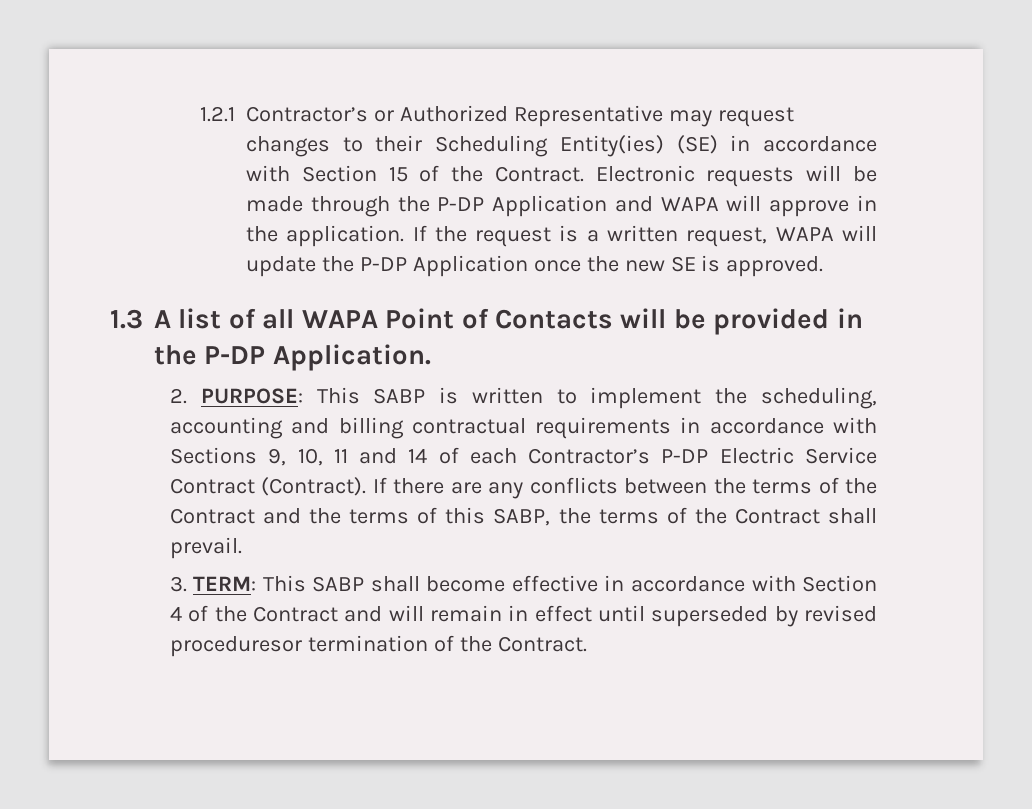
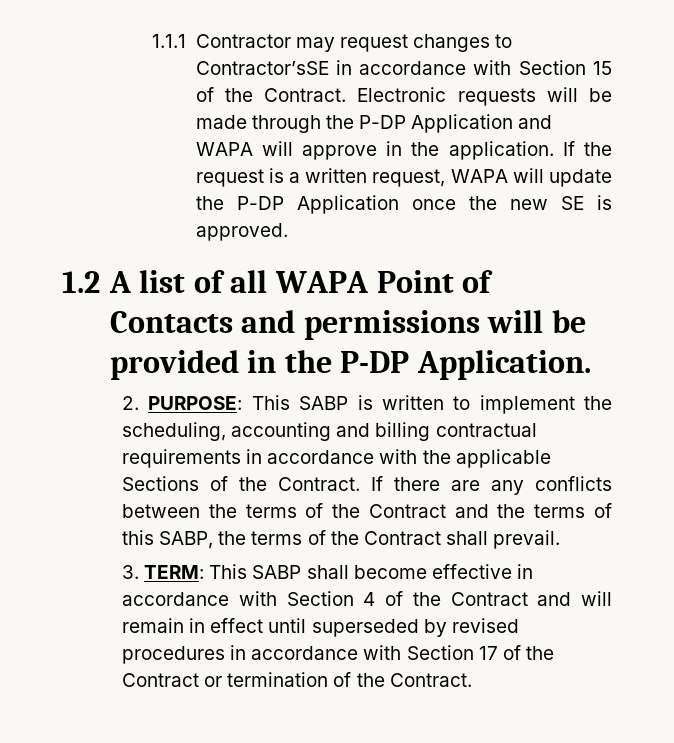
- 1.2.1 Contractor’s or Authorized Representative may request changes to their Scheduling Entity(ies) (SE) in accordance with Section 15 of the Contract.
+ 1.1.1 Contractor may request changes to Contractor’sSE in accordance with Section 15 of the Contract.
- 1.3 A list of all WAPA Point of Contacts will be provided in the P-DP Application.
+ 1.2 A list of all WAPA Point of Contacts and permissions will be provided in the P-DP Application.
- 2. PURPOSE: This SABP is written to implement the scheduling, accounting and billing contractual requirements in accordance with Sections 9, 10, 11 and 14 of each Contractor’s P-DP Electric Service Contract (Contract).
+ 2. PURPOSE: This SABP is written to implement the scheduling, accounting and billing contractual requirements in accordance with the applicable Sections of the Contract.
- 3. TERM: This SABP shall become effective in accordance with Section 4 of the Contract and will remain in effect until superseded by revised proceduresor termination of the Contract.
+ 3. TERM: This SABP shall become effective in accordance with Section 4 of the Contract and will remain in effect until superseded by revised procedures in accordance with Section 17 of the Contract or termination of the Contract.

